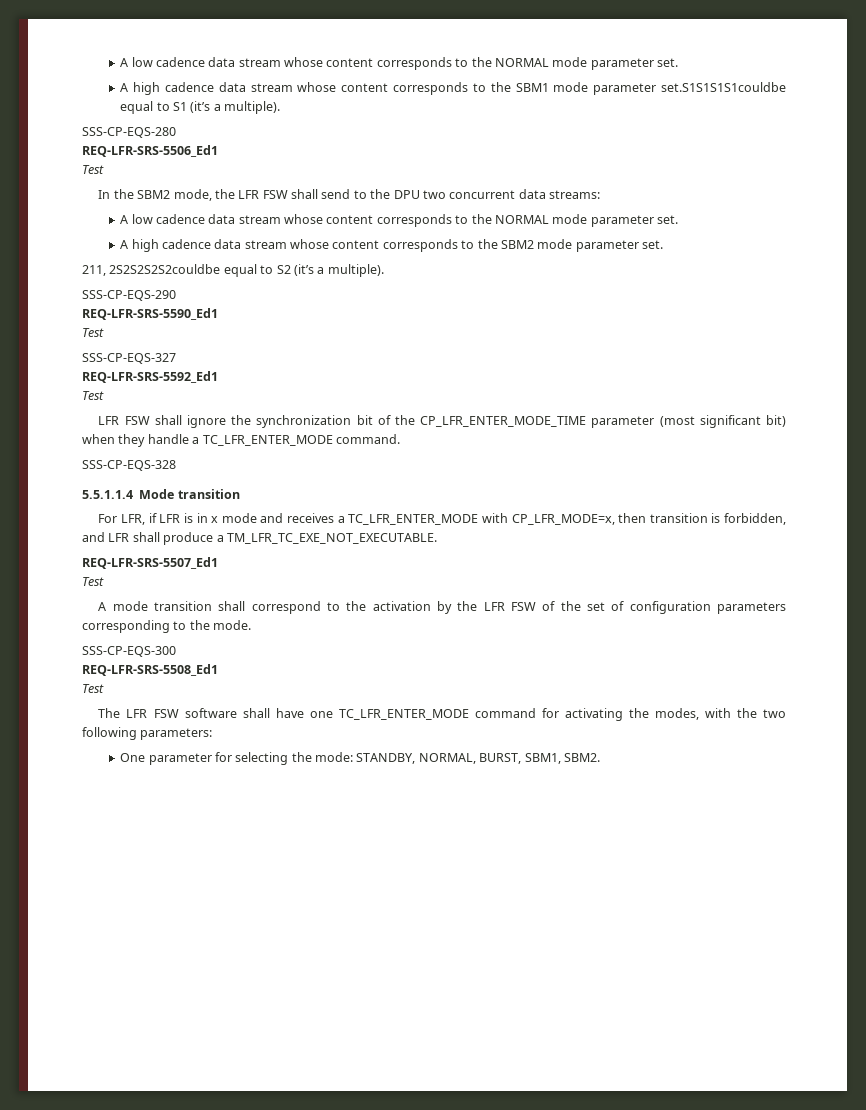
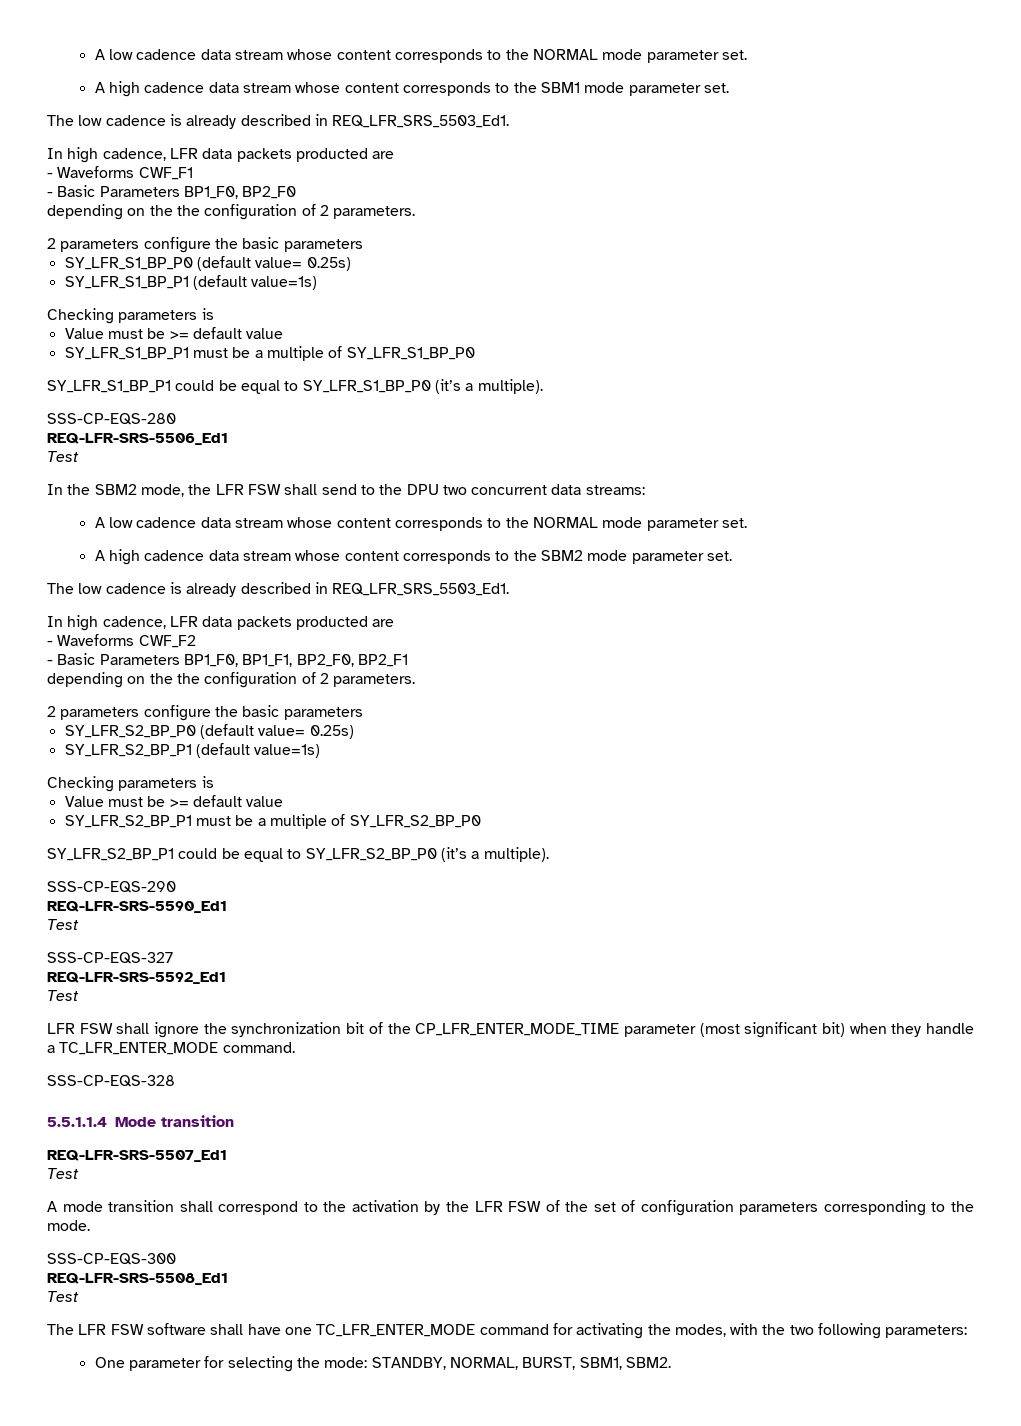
- A high cadence data stream whose content corresponds to the SBM1 mode parameter set.S1S1S1S1couldbe equal to S1 (it’s a multiple).
+ A high cadence data stream whose content corresponds to the SBM1 mode parameter set.
+ The low cadence is already described in REQ_LFR_SRS_5503_Ed1.
+ In high cadence, LFR data packets producted are
+ - Waveforms CWF_F1
+ - Basic Parameters BP1_F0, BP2_F0
+ depending on the the configuration of 2 parameters.
+ 2 parameters configure the basic parameters
+ SY_LFR_S1_BP_P0 (default value= 0.25s)
+ SY_LFR_S1_BP_P1 (default value=1s)
+ Checking parameters is
+ Value must be >= default value
+ SY_LFR_S1_BP_P1 must be a multiple of SY_LFR_S1_BP_P0
+ SY_LFR_S1_BP_P1 could be equal to SY_LFR_S1_BP_P0 (it’s a multiple).
  A high cadence data stream whose content corresponds to the SBM2 mode parameter set.
- 211, 2S2S2S2S2couldbe equal to S2 (it’s a multiple).
+ The low cadence is already described in REQ_LFR_SRS_5503_Ed1.
+ In high cadence, LFR data packets producted are
+ - Waveforms CWF_F2
+ - Basic Parameters BP1_F0, BP1_F1, BP2_F0, BP2_F1
+ depending on the the configuration of 2 parameters.
+ 2 parameters configure the basic parameters
+ SY_LFR_S2_BP_P0 (default value= 0.25s)
+ SY_LFR_S2_BP_P1 (default value=1s)
+ Checking parameters is
+ Value must be >= default value
+ SY_LFR_S2_BP_P1 must be a multiple of SY_LFR_S2_BP_P0
+ SY_LFR_S2_BP_P1 could be equal to SY_LFR_S2_BP_P0 (it’s a multiple).
- For LFR, if LFR is in x mode and receives a TC_LFR_ENTER_MODE with CP_LFR_MODE=x, then transition is forbidden, and LFR shall produce a TM_LFR_TC_EXE_NOT_EXECUTABLE.

